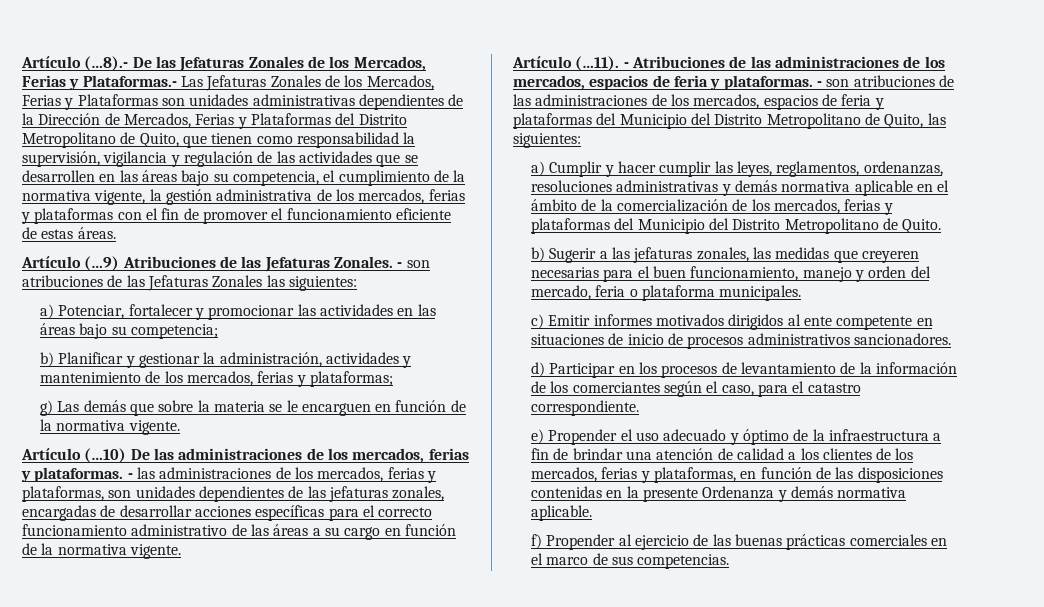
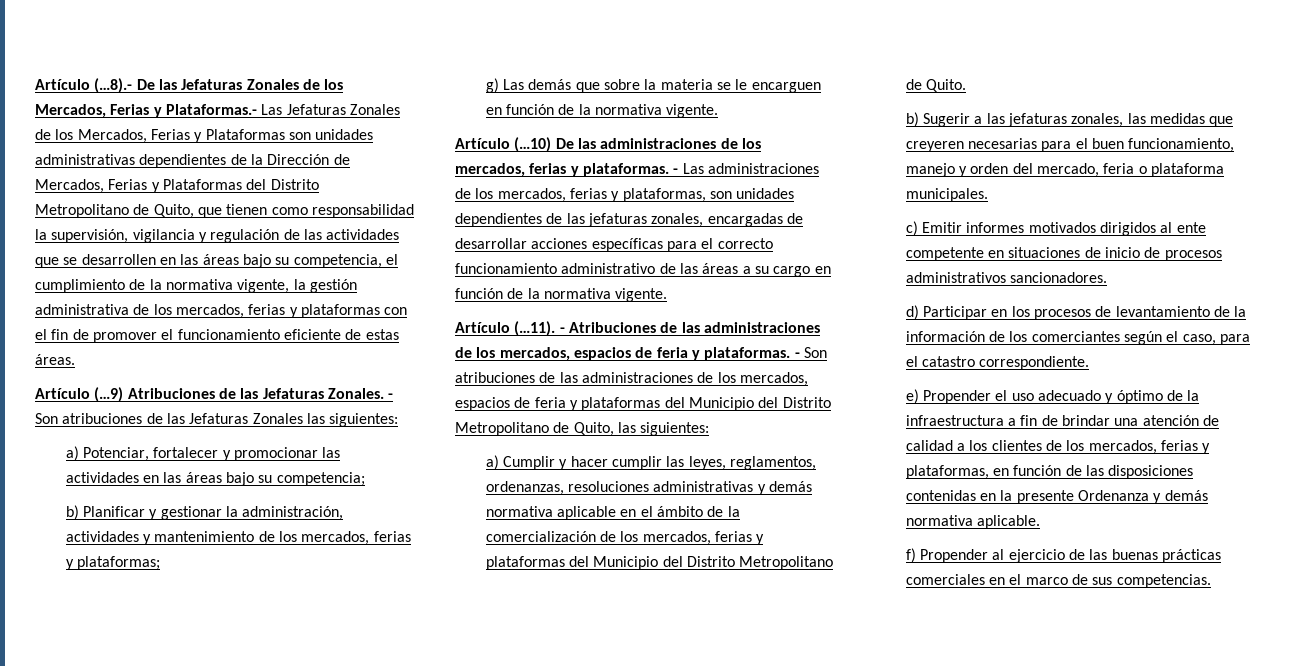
- - son atribuciones de las Jefaturas Zonales las siguientes:
+ - Son atribuciones de las Jefaturas Zonales las siguientes:
- - las administraciones de los mercados, ferias y plataformas, son unidades dependientes de las jefaturas zonales, encargadas de desarrollar acciones específicas para el correcto funcionamiento administrativo de las áreas a su cargo en función de la normativa vigente.
+ - Las administraciones de los mercados, ferias y plataformas, son unidades dependientes de las jefaturas zonales, encargadas de desarrollar acciones específicas para el correcto funcionamiento administrativo de las áreas a su cargo en función de la normativa vigente.
- - son atribuciones de las administraciones de los mercados, espacios de feria y plataformas del Municipio del Distrito Metropolitano de Quito, las siguientes:
+ - Son atribuciones de las administraciones de los mercados, espacios de feria y plataformas del Municipio del Distrito Metropolitano de Quito, las siguientes:

